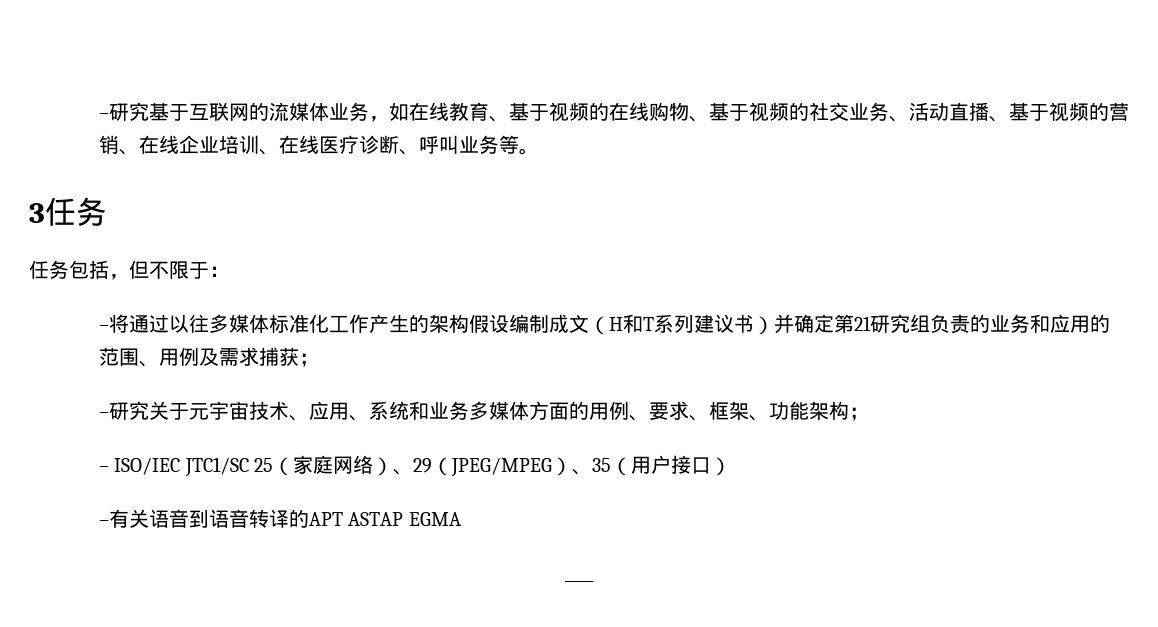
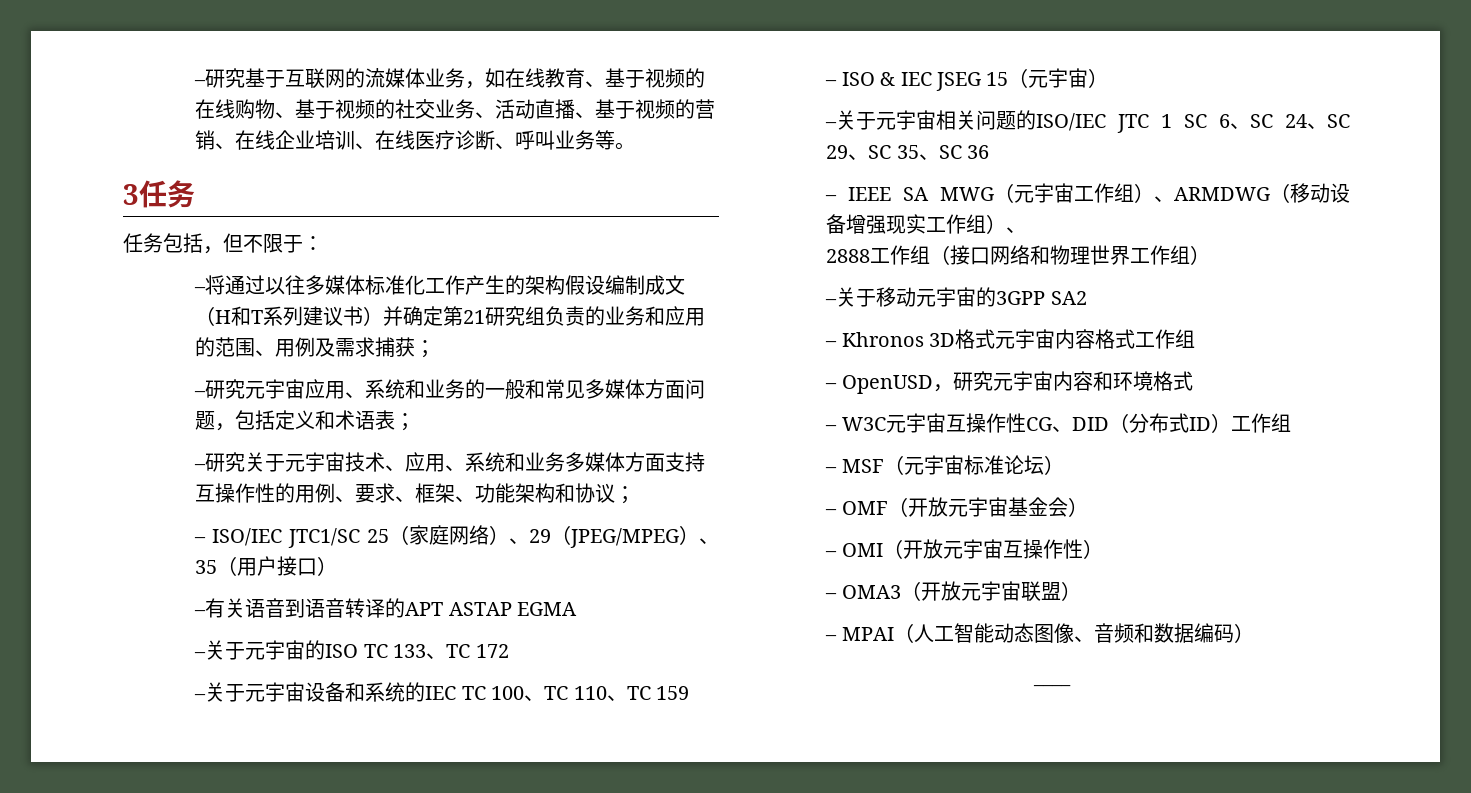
+ –研究元宇宙应用、系统和业务的一般和常见多媒体方面问题，包括定义和术语表；
- –研究关于元宇宙技术、应用、系统和业务多媒体方面的用例、要求、框架、功能架构；
+ –研究关于元宇宙技术、应用、系统和业务多媒体方面支持互操作性的用例、要求、框架、功能架构和协议；
+ –关于元宇宙的ISO TC 133、TC 172
+ –关于元宇宙设备和系统的IEC TC 100、TC 110、TC 159
+ – ISO & IEC JSEG 15（元宇宙）
+ –关于元宇宙相关问题的ISO/IEC JTC 1 SC 6、SC 24、SC 29、SC 35、SC 36
+ – IEEE SA MWG（元宇宙工作组）、ARMDWG（移动设备增强现实工作组）、
+ 2888工作组（接口网络和物理世界工作组）
+ –关于移动元宇宙的3GPP SA2
+ – Khronos 3D格式元宇宙内容格式工作组
+ – OpenUSD，研究元宇宙内容和环境格式
+ – W3C元宇宙互操作性CG、DID（分布式ID）工作组
+ – MSF（元宇宙标准论坛）
+ – OMF（开放元宇宙基金会）
+ – OMI（开放元宇宙互操作性）
+ – OMA3（开放元宇宙联盟）
+ – MPAI（人工智能动态图像、音频和数据编码）

